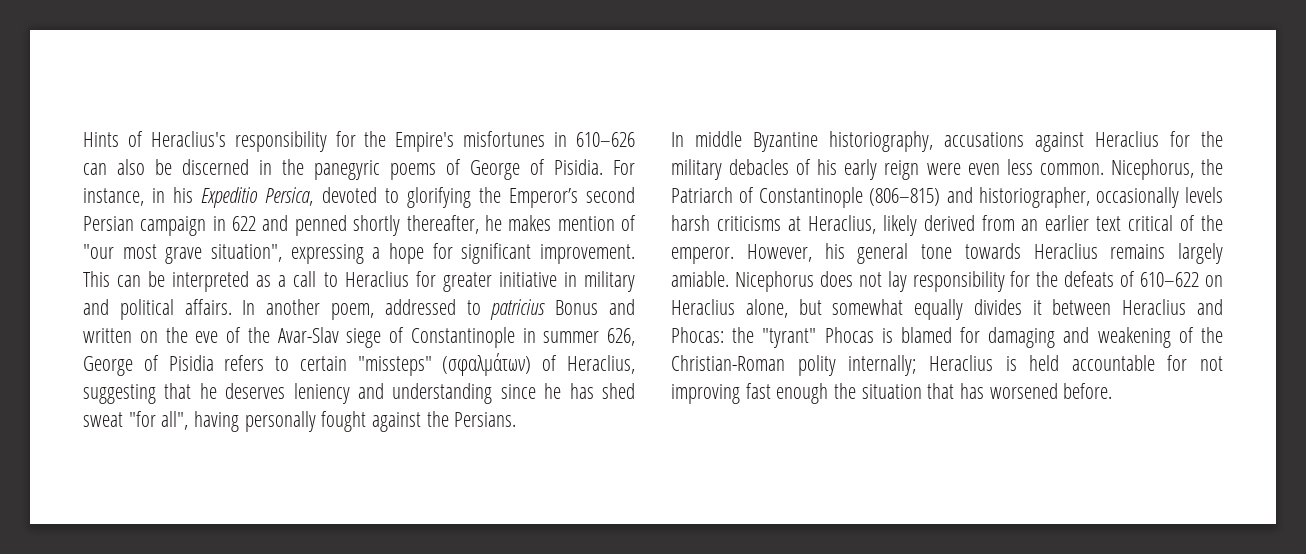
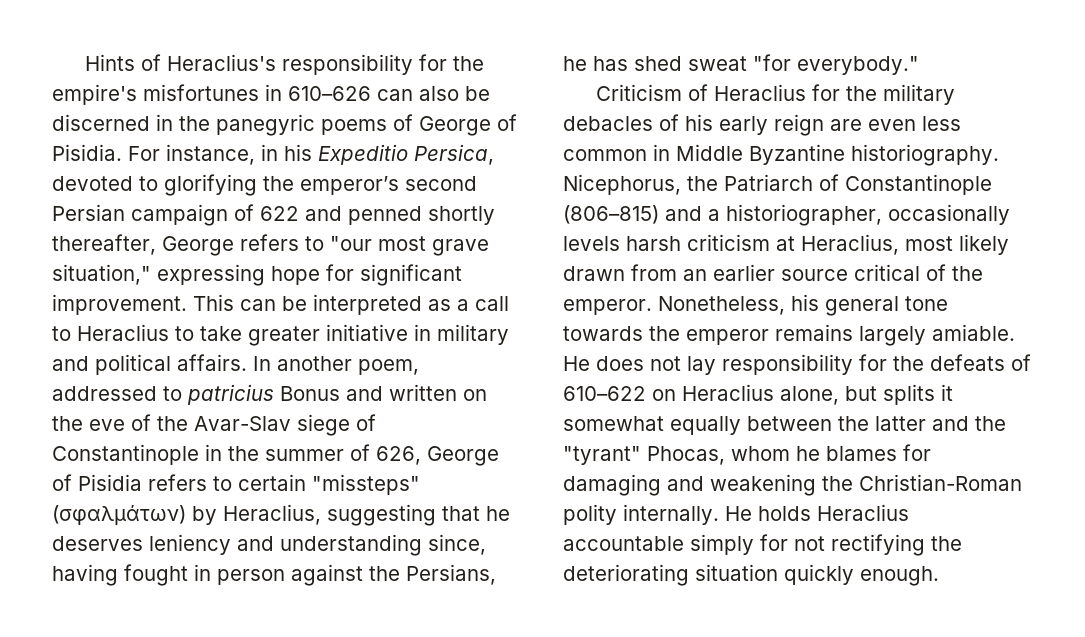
- Hints of Heraclius's responsibility for the Empire's misfortunes in 610–626 can also be discerned in the panegyric poems of George of Pisidia.
+ Hints of Heraclius's responsibility for the empire's misfortunes in 610–626 can also be discerned in the panegyric poems of George of Pisidia.
- For instance, in his Expeditio Persica, devoted to glorifying the Emperor’s second Persian campaign in 622 and penned shortly thereafter, he makes mention of "our most grave situation", expressing a hope for significant improvement.
+ For instance, in his Expeditio Persica, devoted to glorifying the emperor’s second Persian campaign of 622 and penned shortly thereafter, George refers to "our most grave situation," expressing hope for significant improvement.
- This can be interpreted as a call to Heraclius for greater initiative in military and political affairs.
+ This can be interpreted as a call to Heraclius to take greater initiative in military and political affairs.
- In another poem, addressed to patricius Bonus and written on the eve of the Avar-Slav siege of Constantinople in summer 626, George of Pisidia refers to certain "missteps" (σφαλμάτων) of Heraclius, suggesting that he deserves leniency and understanding since he has shed sweat "for all", having personally fought against the Persians.
- In middle Byzantine historiography, accusations against Heraclius for the military debacles of his early reign were even less common.
+ In another poem, addressed to patricius Bonus and written on the eve of the Avar-Slav siege of Constantinople in the summer of 626, George of Pisidia refers to certain "missteps" (σφαλμάτων) by Heraclius, suggesting that he deserves leniency and understanding since, having fought in person against the Persians, he has shed sweat "for everybody."
+ Criticism of Heraclius for the military debacles of his early reign are even less common in Middle Byzantine historiography.
- Nicephorus, the Patriarch of Constantinople (806–815) and historiographer, occasionally levels harsh criticisms at Heraclius, likely derived from an earlier text critical of the emperor.
+ Nicephorus, the Patriarch of Constantinople (806–815) and a historiographer, occasionally levels harsh criticism at Heraclius, most likely drawn from an earlier source critical of the emperor.
- However, his general tone towards Heraclius remains largely amiable.
+ Nonetheless, his general tone towards the emperor remains largely amiable.
- Nicephorus does not lay responsibility for the defeats of 610–622 on Heraclius alone, but somewhat equally divides it between Heraclius and Phocas: the "tyrant" Phocas is blamed for damaging and weakening of the Christian-Roman polity internally; Heraclius is held accountable for not improving fast enough the situation that has worsened before.
+ He does not lay responsibility for the defeats of 610–622 on Heraclius alone, but splits it somewhat equally between the latter and the "tyrant" Phocas, whom he blames for damaging and weakening the Christian-Roman polity internally. He holds Heraclius accountable simply for not rectifying the deteriorating situation quickly enough.

